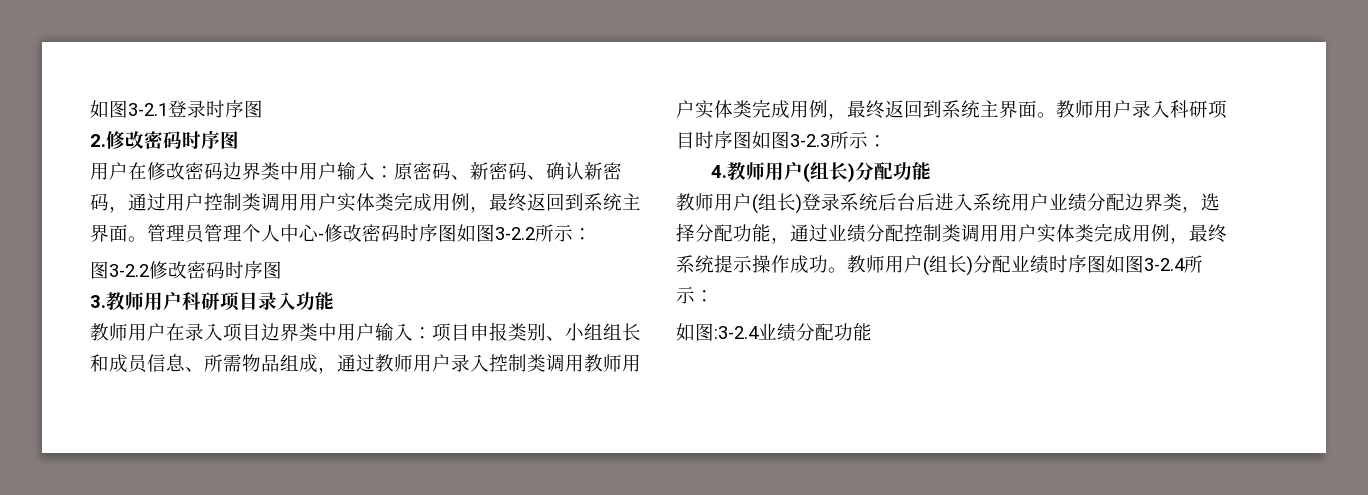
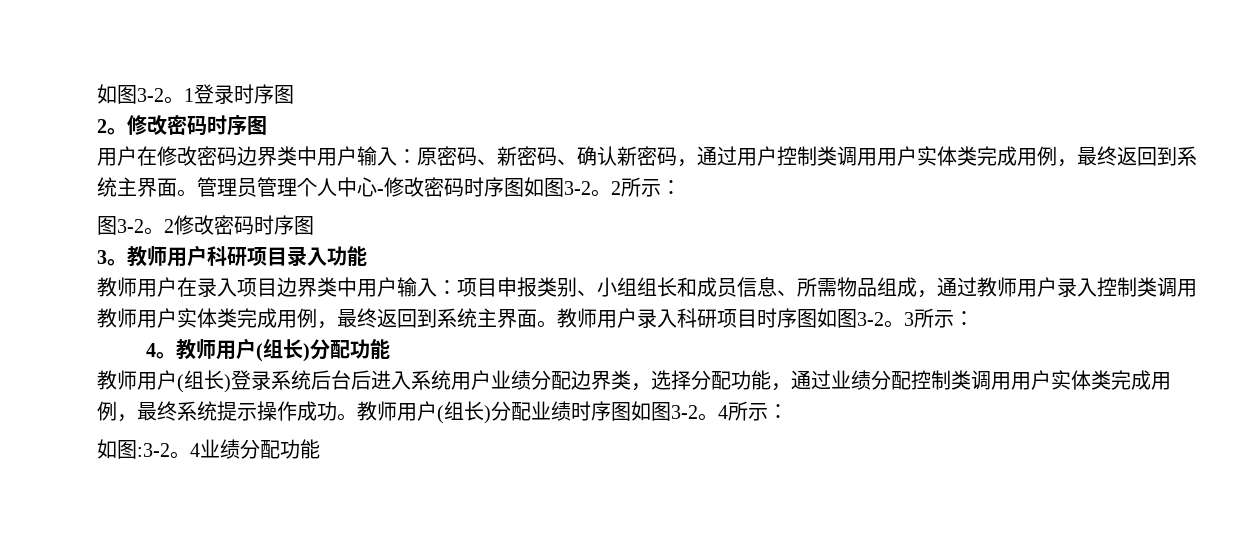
- 如图3-2.1登录时序图
+ 如图3-2。1登录时序图
- 2.修改密码时序图
+ 2。修改密码时序图
- 管理员管理个人中心-修改密码时序图如图3-2.2所示：
+ 管理员管理个人中心-修改密码时序图如图3-2。2所示：
- 图3-2.2修改密码时序图
- 3.教师用户科研项目录入功能
+ 图3-2。2修改密码时序图
+ 3。教师用户科研项目录入功能
- 教师用户录入科研项目时序图如图3-2.3所示：
- 4.教师用户(组长)分配功能
+ 教师用户录入科研项目时序图如图3-2。3所示：
+ 4。教师用户(组长)分配功能
- 教师用户(组长)分配业绩时序图如图3-2.4所示：
+ 教师用户(组长)分配业绩时序图如图3-2。4所示：
- 如图:3-2.4业绩分配功能
+ 如图:3-2。4业绩分配功能

